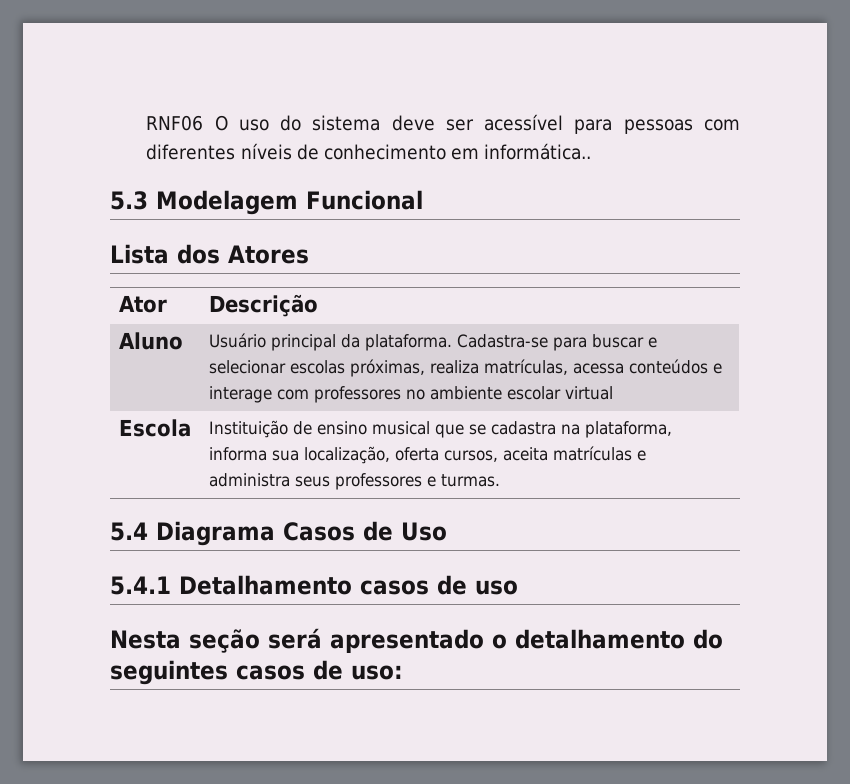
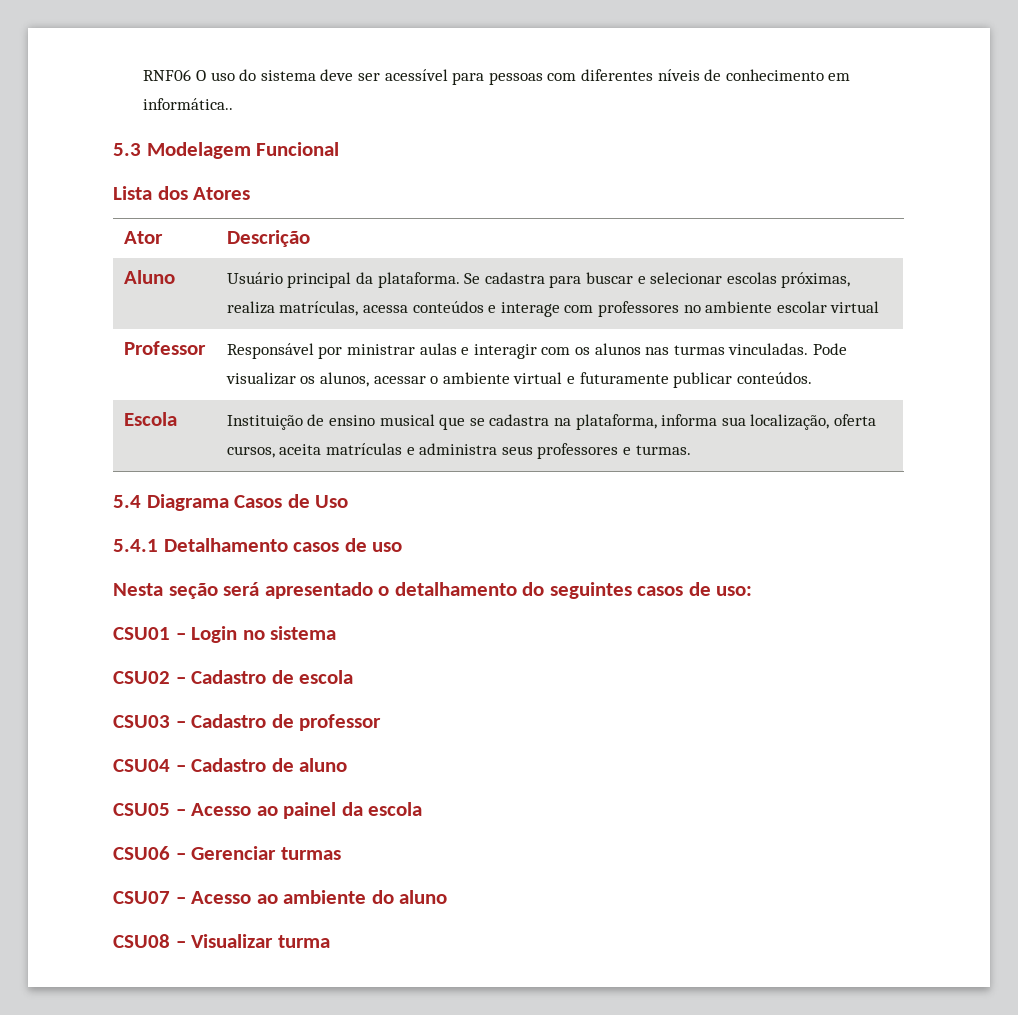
- Aluno | Usuário principal da plataforma. Cadastra-se para buscar e selecionar escolas próximas, realiza matrículas, acessa conteúdos e interage com professores no ambiente escolar virtual
+ Aluno | Usuário principal da plataforma. Se cadastra para buscar e selecionar escolas próximas, realiza matrículas, acessa conteúdos e interage com professores no ambiente escolar virtual
+ Professor | Responsável por ministrar aulas e interagir com os alunos nas turmas vinculadas. Pode visualizar os alunos, acessar o ambiente virtual e futuramente publicar conteúdos.
+ CSU01 – Login no sistema
+ CSU02 – Cadastro de escola
+ CSU03 – Cadastro de professor
+ CSU04 – Cadastro de aluno
+ CSU05 – Acesso ao painel da escola
+ CSU06 – Gerenciar turmas
+ CSU07 – Acesso ao ambiente do aluno
+ CSU08 – Visualizar turma

